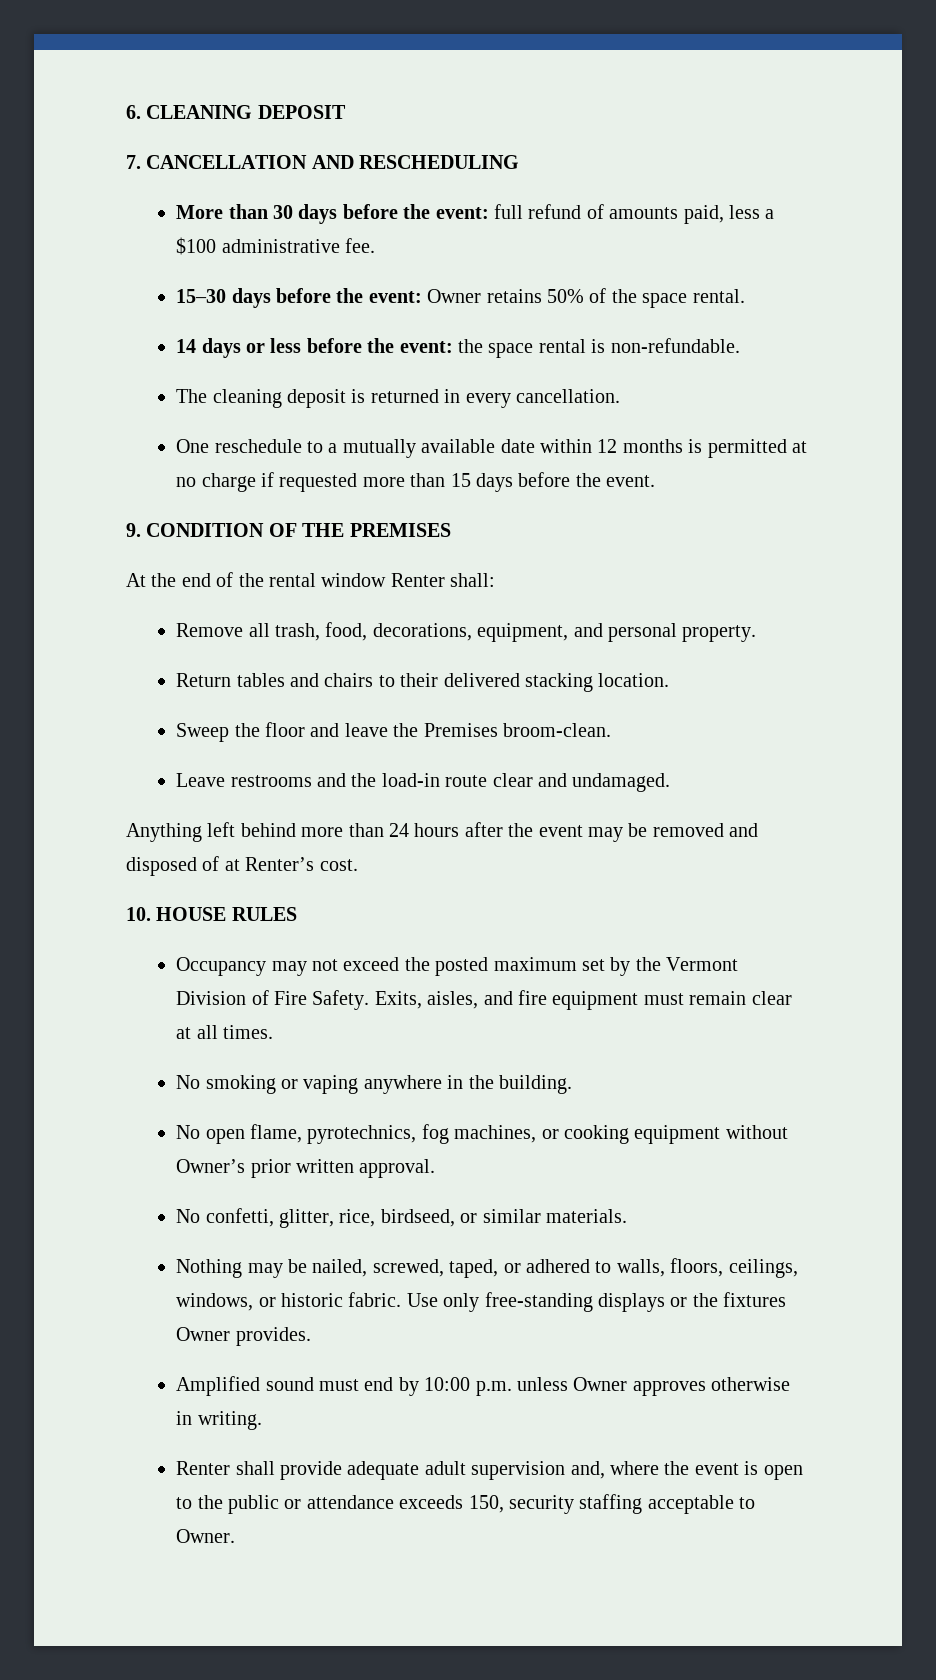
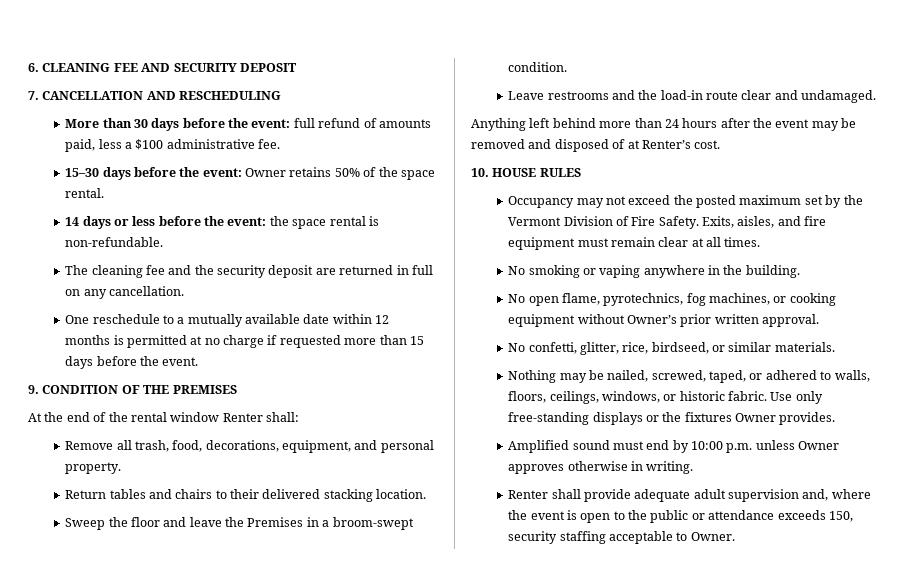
- 6. CLEANING DEPOSIT
+ 6. CLEANING FEE AND SECURITY DEPOSIT
- The cleaning deposit is returned in every cancellation.
+ The cleaning fee and the security deposit are returned in full on any cancellation.
- Sweep the floor and leave the Premises broom-clean.
+ Sweep the floor and leave the Premises in a broom-swept condition.

